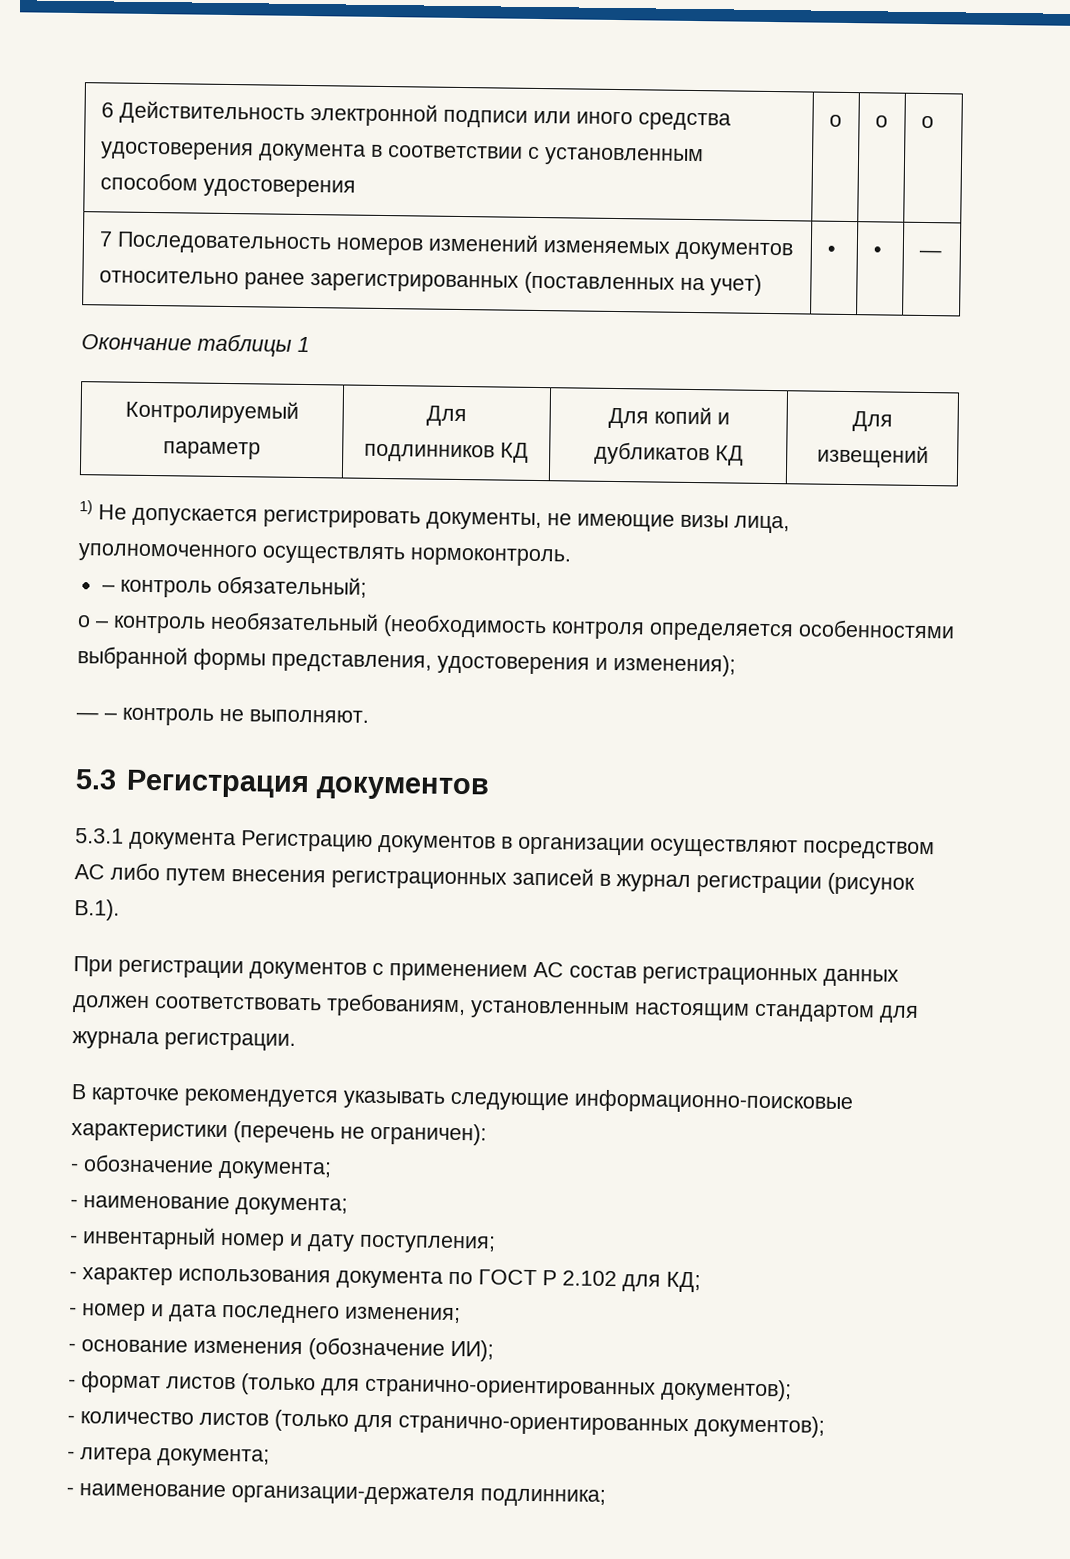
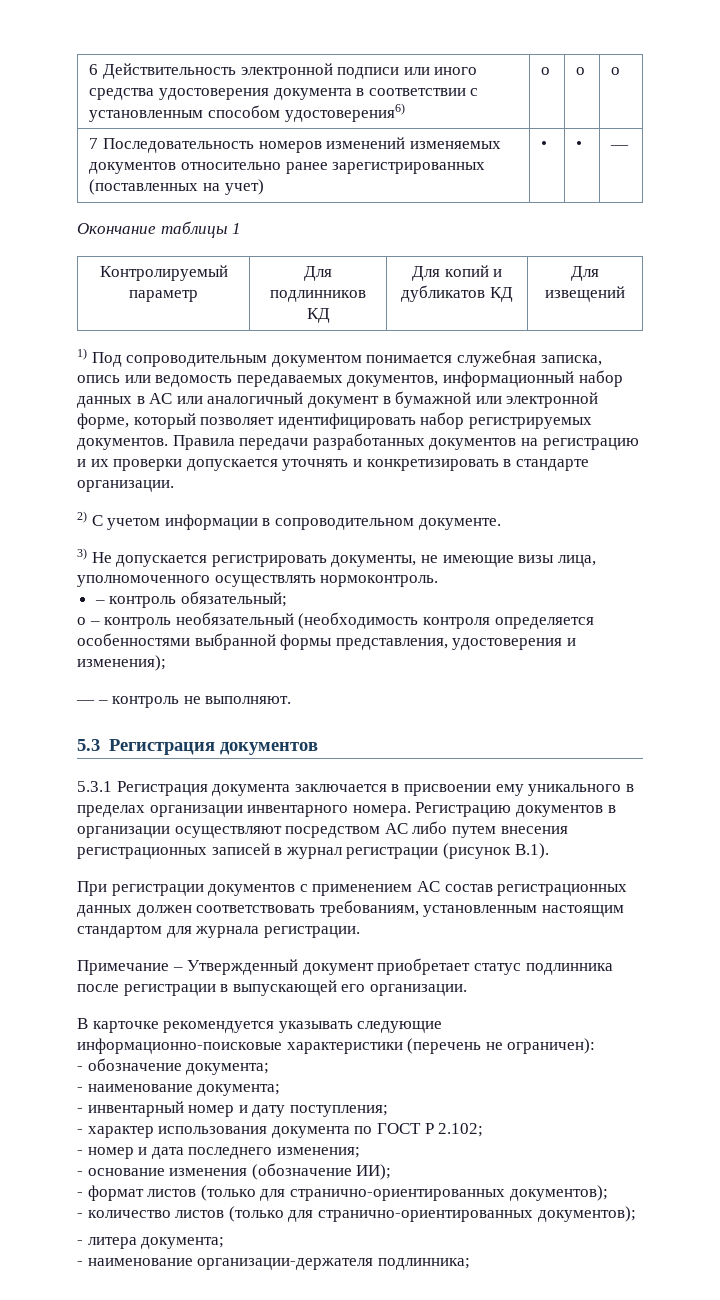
- 6 Действительность электронной подписи или иного средства удостоверения документа в соответствии с установленным способом удостоверения | ο | ο | ο
+ 6 Действительность электронной подписи или иного средства удостоверения документа в соответствии с установленным способом удостоверения6) | ο | ο | ο
- 1) Не допускается регистрировать документы, не имеющие визы лица, уполномоченного осуществлять нормоконтроль.
+ 1) Под сопроводительным документом понимается служебная записка, опись или ведомость передаваемых документов, информационный набор данных в АС или аналогичный документ в бумажной или электронной форме, который позволяет идентифицировать набор регистрируемых документов. Правила передачи разработанных документов на регистрацию и их проверки допускается уточнять и конкретизировать в стандарте организации.
+ 2) С учетом информации в сопроводительном документе.
+ 3) Не допускается регистрировать документы, не имеющие визы лица, уполномоченного осуществлять нормоконтроль.
- 5.3.1 документа Регистрацию документов в организации осуществляют посредством АС либо путем внесения регистрационных записей в журнал регистрации (рисунок В.1).
+ 5.3.1 Регистрация документа заключается в присвоении ему уникального в пределах организации инвентарного номера. Регистрацию документов в организации осуществляют посредством АС либо путем внесения регистрационных записей в журнал регистрации (рисунок В.1).
+ Примечание – Утвержденный документ приобретает статус подлинника после регистрации в выпускающей его организации.
- - характер использования документа по ГОСТ Р 2.102 для КД;
+ - характер использования документа по ГОСТ Р 2.102;

